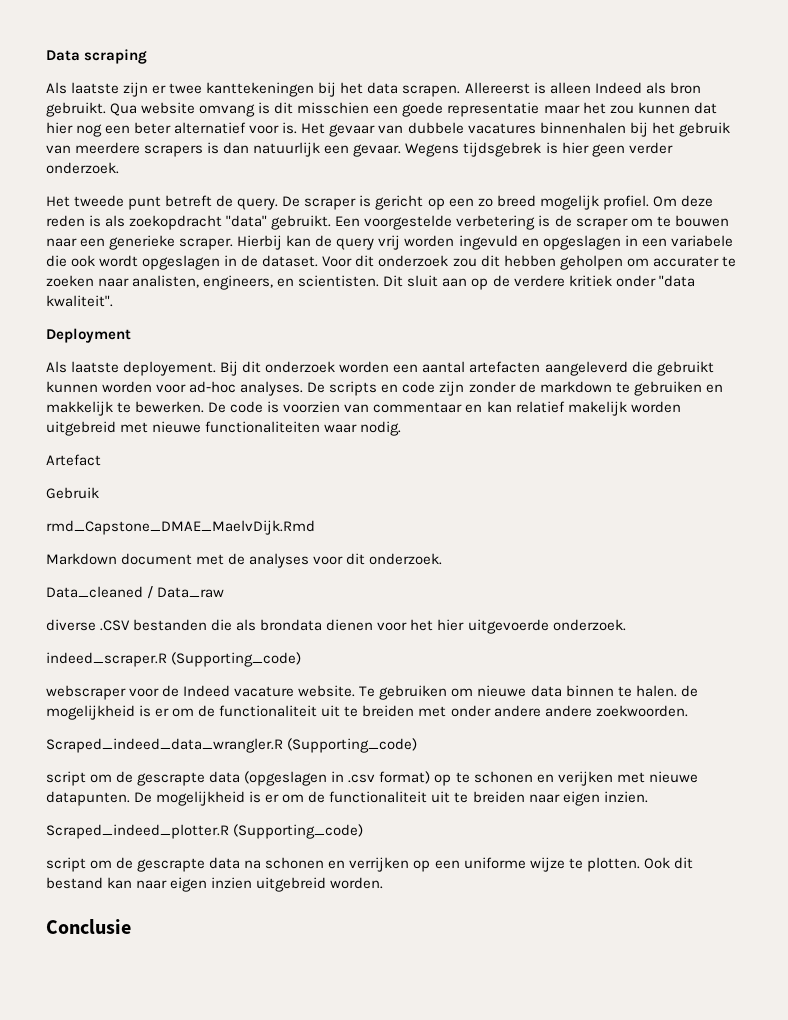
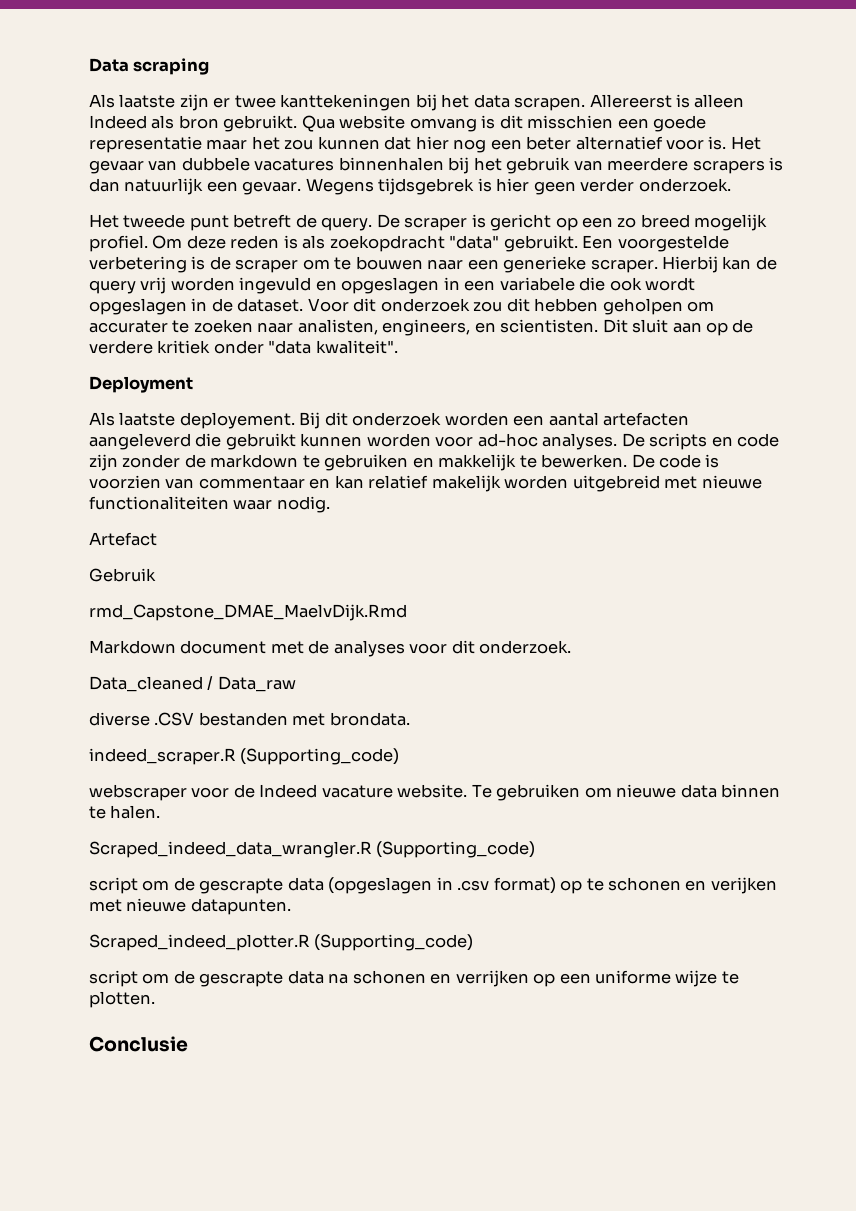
- diverse .CSV bestanden die als brondata dienen voor het hier uitgevoerde onderzoek.
+ diverse .CSV bestanden met brondata.
- Te gebruiken om nieuwe data binnen te halen. de mogelijkheid is er om de functionaliteit uit te breiden met onder andere andere zoekwoorden.
+ Te gebruiken om nieuwe data binnen te halen.
- De mogelijkheid is er om de functionaliteit uit te breiden naar eigen inzien.
- Ook dit bestand kan naar eigen inzien uitgebreid worden.

